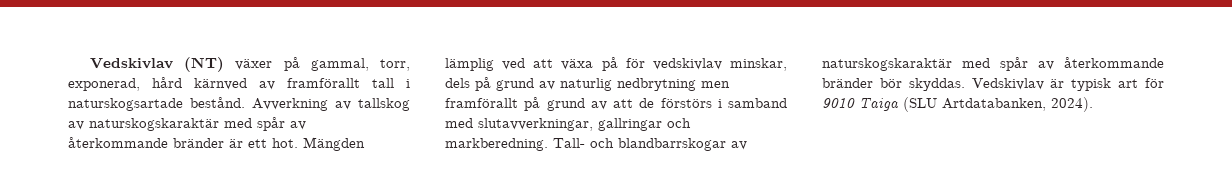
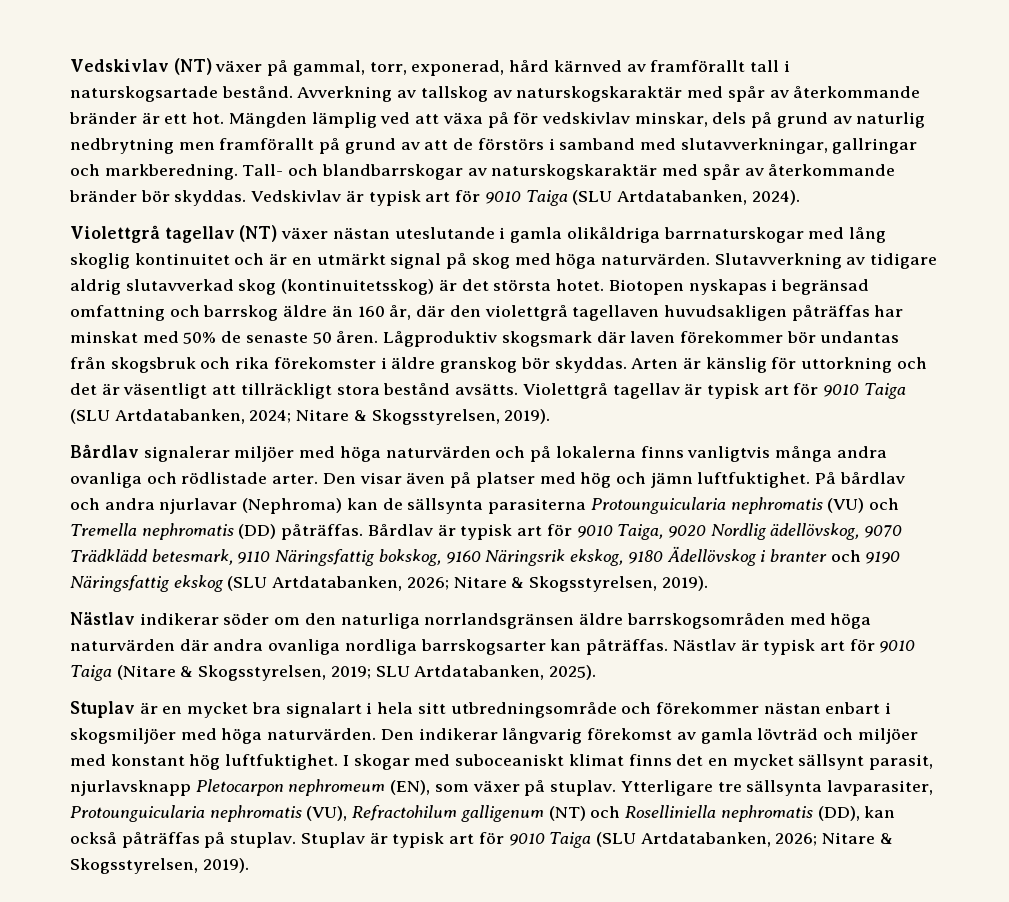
+ Violettgrå tagellav (NT) växer nästan uteslutande i gamla olikåldriga barrnaturskogar med lång skoglig kontinuitet och är en utmärkt signal på skog med höga naturvärden. Slutavverkning av tidigare aldrig slutavverkad skog (kontinuitetsskog) är det största hotet. Biotopen nyskapas i begränsad omfattning och barrskog äldre än 160 år, där den violettgrå tagellaven huvudsakligen påträffas har minskat med 50% de senaste 50 åren. Lågproduktiv skogsmark där laven förekommer bör undantas från skogsbruk och rika förekomster i äldre granskog bör skyddas. Arten är känslig för uttorkning och det är väsentligt att tillräckligt stora bestånd avsätts. Violettgrå tagellav är typisk art för 9010 Taiga (SLU Artdatabanken, 2024; Nitare & Skogsstyrelsen, 2019).
+ Bårdlav signalerar miljöer med höga naturvärden och på lokalerna finns vanligtvis många andra ovanliga och rödlistade arter. Den visar även på platser med hög och jämn luftfuktighet. På bårdlav och andra njurlavar (Nephroma) kan de sällsynta parasiterna Protounguicularia nephromatis (VU) och Tremella nephromatis (DD) påträffas. Bårdlav är typisk art för 9010 Taiga, 9020 Nordlig ädellövskog, 9070 Trädklädd betesmark, 9110 Näringsfattig bokskog, 9160 Näringsrik ekskog, 9180 Ädellövskog i branter och 9190 Näringsfattig ekskog (SLU Artdatabanken, 2026; Nitare & Skogsstyrelsen, 2019).
+ Nästlav indikerar söder om den naturliga norrlandsgränsen äldre barrskogsområden med höga naturvärden där andra ovanliga nordliga barrskogsarter kan påträffas. Nästlav är typisk art för 9010 Taiga (Nitare & Skogsstyrelsen, 2019; SLU Artdatabanken, 2025).
+ Stuplav är en mycket bra signalart i hela sitt utbredningsområde och förekommer nästan enbart i skogsmiljöer med höga naturvärden. Den indikerar långvarig förekomst av gamla lövträd och miljöer med konstant hög luftfuktighet. I skogar med suboceaniskt klimat finns det en mycket sällsynt parasit, njurlavsknapp Pletocarpon nephromeum (EN), som växer på stuplav. Ytterligare tre sällsynta lavparasiter, Protounguicularia nephromatis (VU), Refractohilum galligenum (NT) och Roselliniella nephromatis (DD), kan också påträffas på stuplav. Stuplav är typisk art för 9010 Taiga (SLU Artdatabanken, 2026; Nitare & Skogsstyrelsen, 2019).

